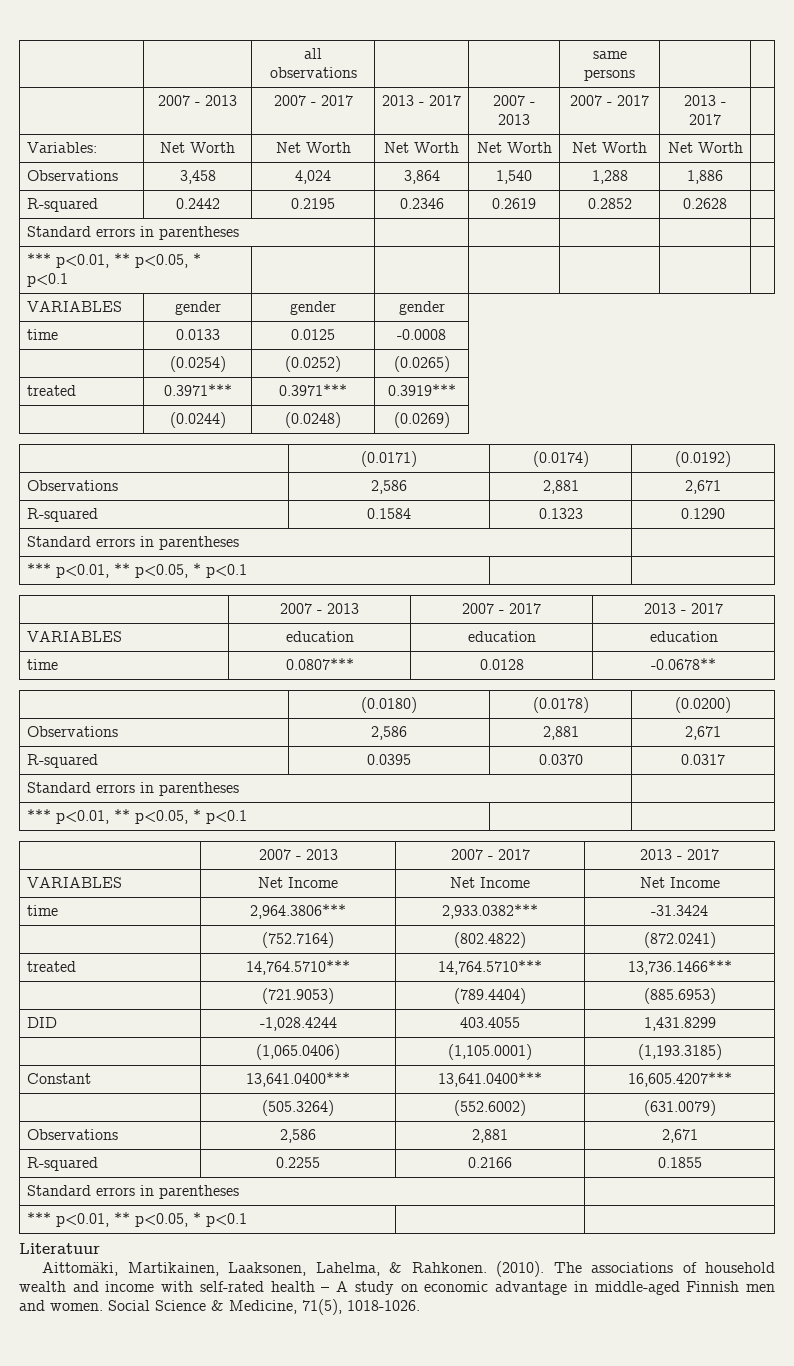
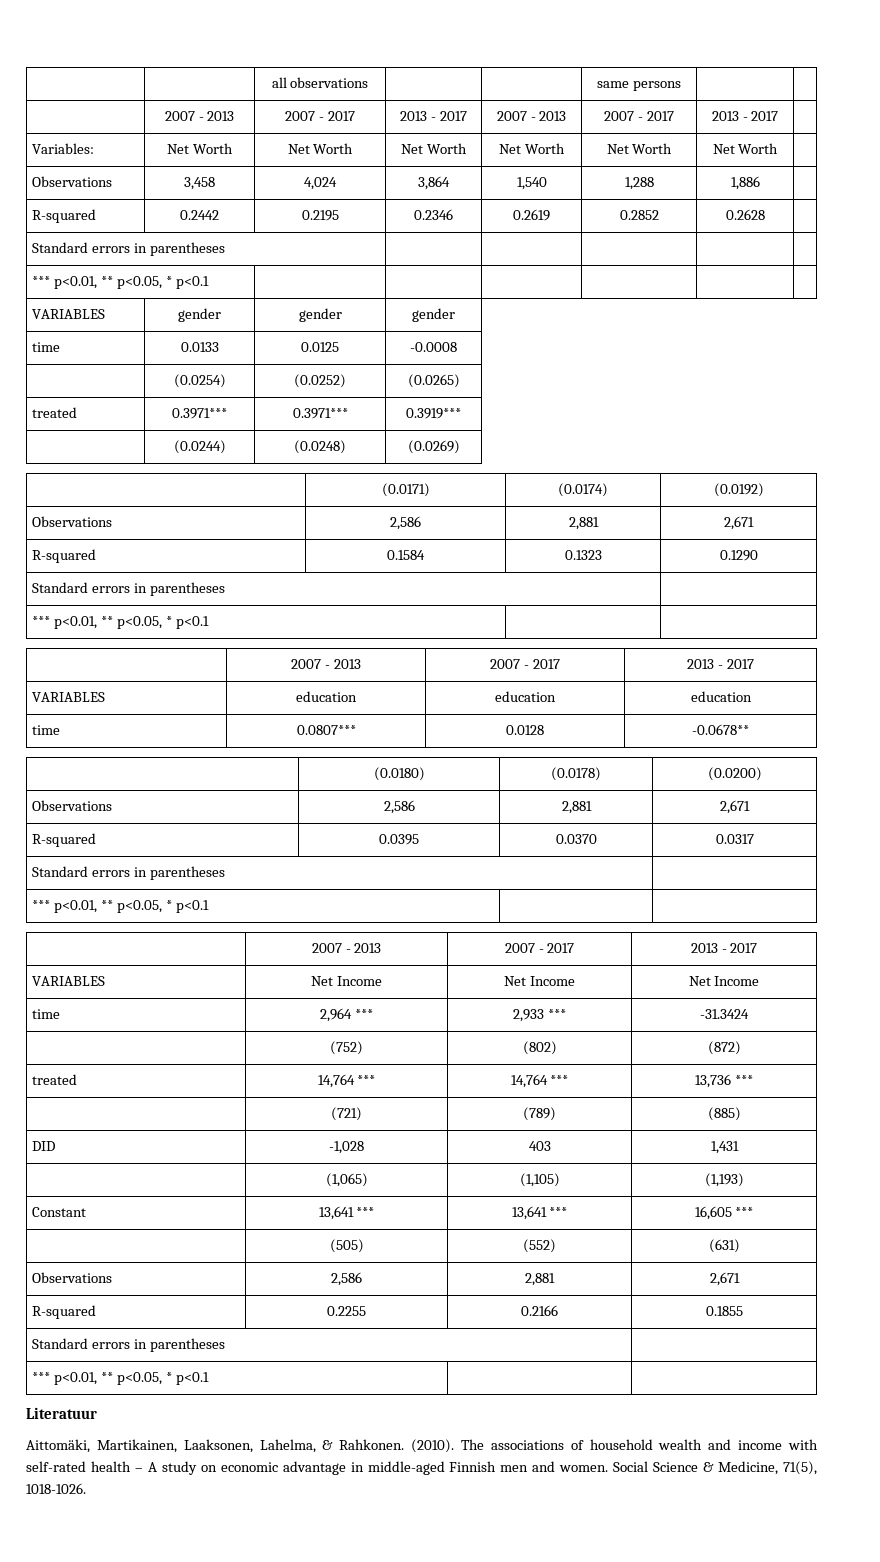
- time | 2,964.3806*** | 2,933.0382*** | -31.3424
- | (752.7164) | (802.4822) | (872.0241)
- treated | 14,764.5710*** | 14,764.5710*** | 13,736.1466***
- | (721.9053) | (789.4404) | (885.6953)
- DID | -1,028.4244 | 403.4055 | 1,431.8299
- | (1,065.0406) | (1,105.0001) | (1,193.3185)
- Constant | 13,641.0400*** | 13,641.0400*** | 16,605.4207***
- | (505.3264) | (552.6002) | (631.0079)
+ time | 2,964 *** | 2,933 *** | -31.3424
+ | (752) | (802) | (872)
+ treated | 14,764 *** | 14,764 *** | 13,736 ***
+ | (721) | (789) | (885)
+ DID | -1,028 | 403 | 1,431
+ | (1,065) | (1,105) | (1,193)
+ Constant | 13,641 *** | 13,641 *** | 16,605 ***
+ | (505) | (552) | (631)

